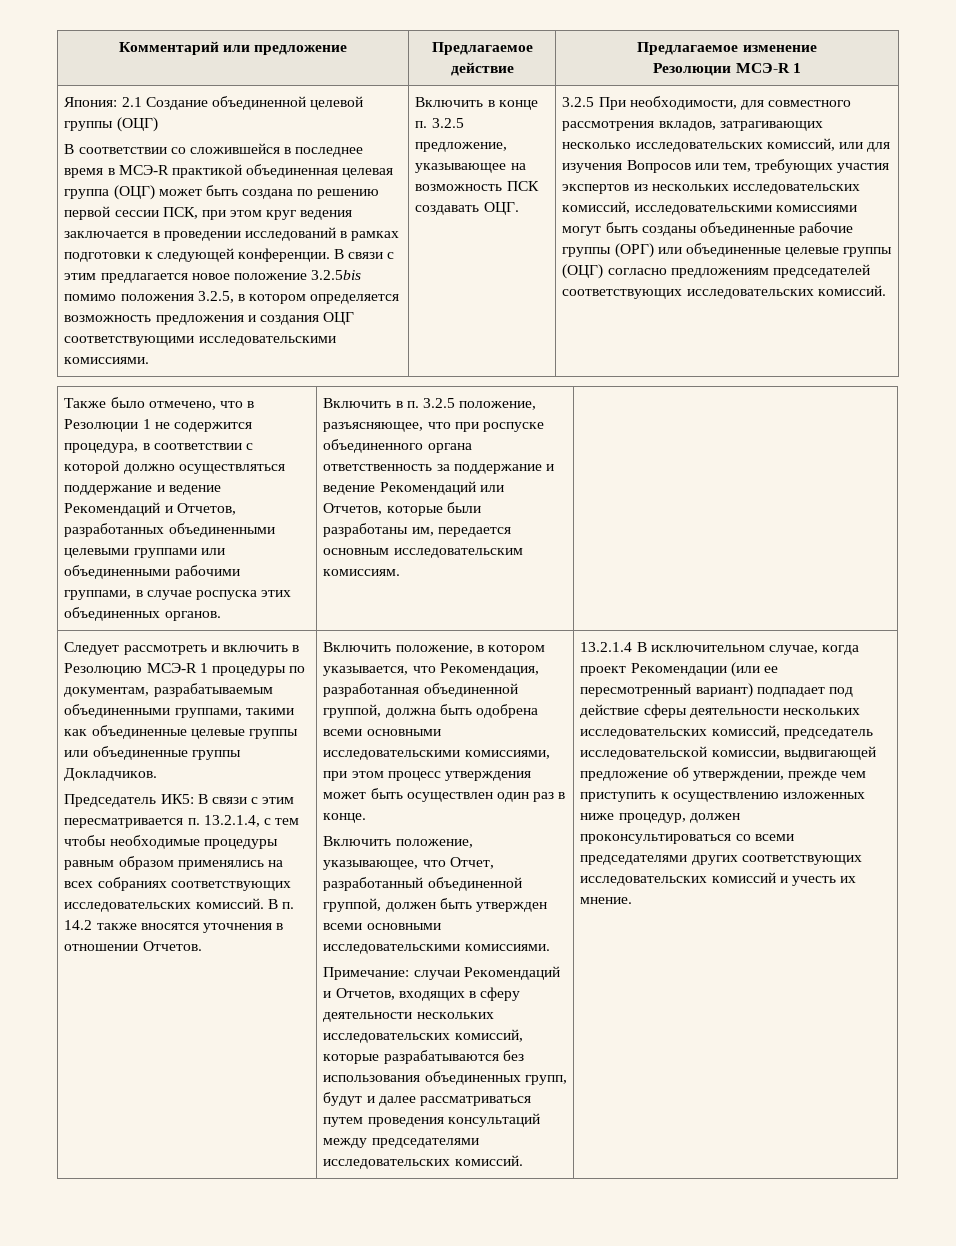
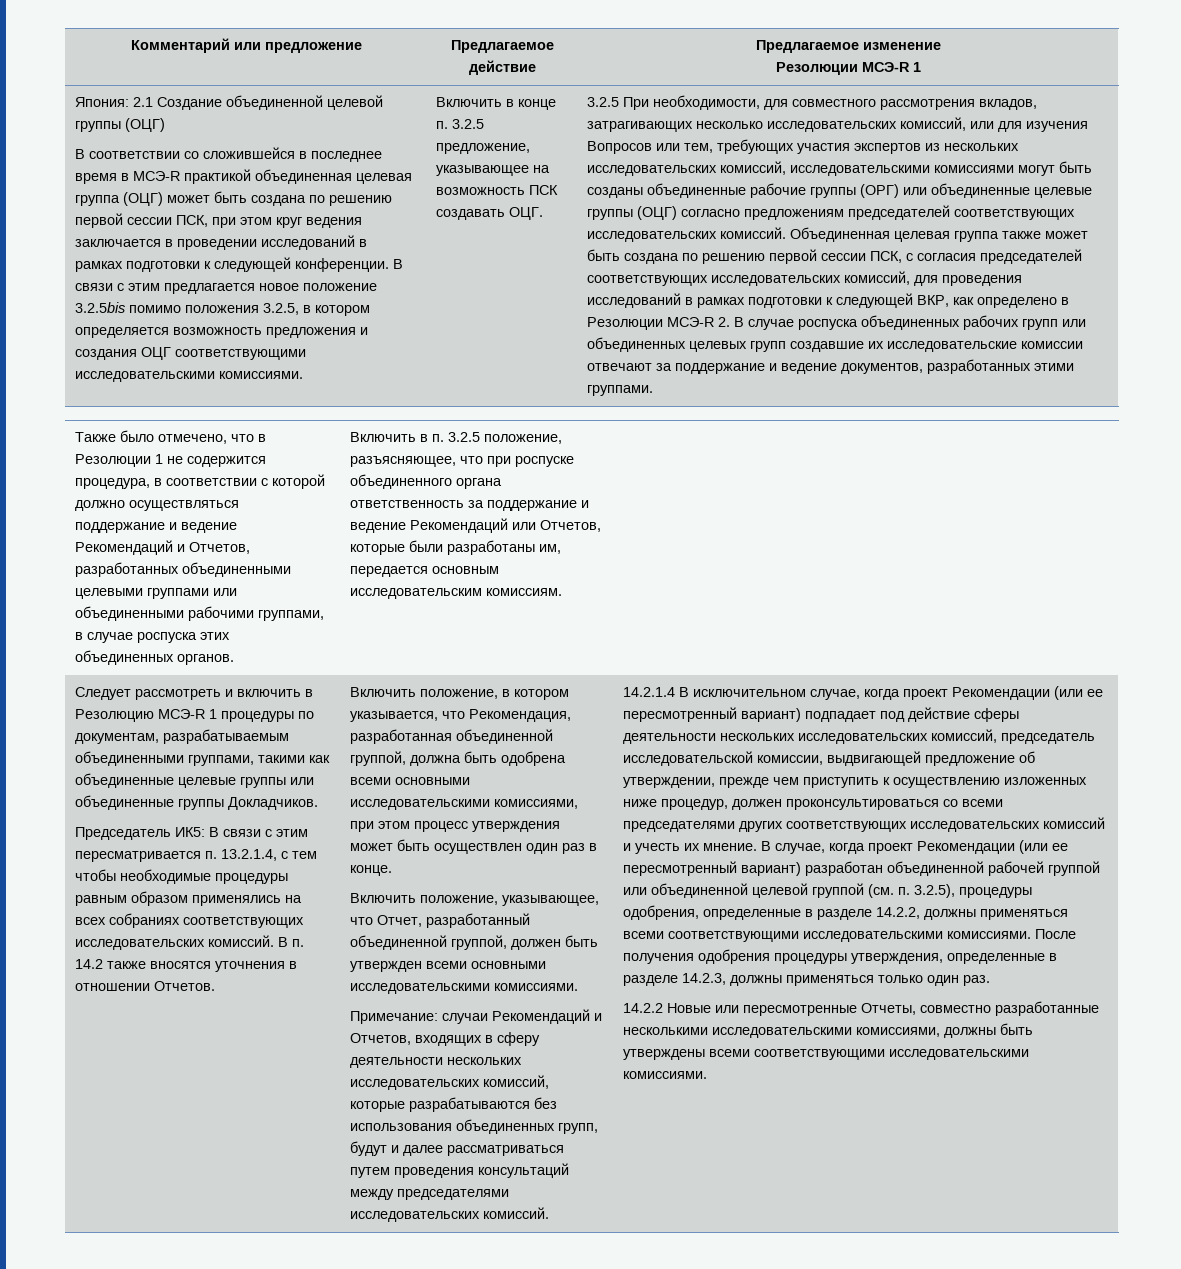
+ Объединенная целевая группа также может быть создана по решению первой сессии ПСК, с согласия председателей соответствующих исследовательских комиссий, для проведения исследований в рамках подготовки к следующей ВКР, как определено в Резолюции МСЭ-R 2. В случае роспуска объединенных рабочих групп или объединенных целевых групп создавшие их исследовательские комиссии отвечают за поддержание и ведение документов, разработанных этими группами.
- 13.2.1.4 В исключительном случае, когда проект Рекомендации (или ее пересмотренный вариант) подпадает под действие сферы деятельности нескольких исследовательских комиссий, председатель исследовательской комиссии, выдвигающей предложение об утверждении, прежде чем приступить к осуществлению изложенных ниже процедур, должен проконсультироваться со всеми председателями других соответствующих исследовательских комиссий и учесть их мнение.
+ 14.2.1.4 В исключительном случае, когда проект Рекомендации (или ее пересмотренный вариант) подпадает под действие сферы деятельности нескольких исследовательских комиссий, председатель исследовательской комиссии, выдвигающей предложение об утверждении, прежде чем приступить к осуществлению изложенных ниже процедур, должен проконсультироваться со всеми председателями других соответствующих исследовательских комиссий и учесть их мнение.
+ В случае, когда проект Рекомендации (или ее пересмотренный вариант) разработан объединенной рабочей группой или объединенной целевой группой (см. п. 3.2.5), процедуры одобрения, определенные в разделе 14.2.2, должны применяться всеми соответствующими исследовательскими комиссиями. После получения одобрения процедуры утверждения, определенные в разделе 14.2.3, должны применяться только один раз.
+ 14.2.2 Новые или пересмотренные Отчеты, совместно разработанные несколькими исследовательскими комиссиями, должны быть утверждены всеми соответствующими исследовательскими комиссиями.

